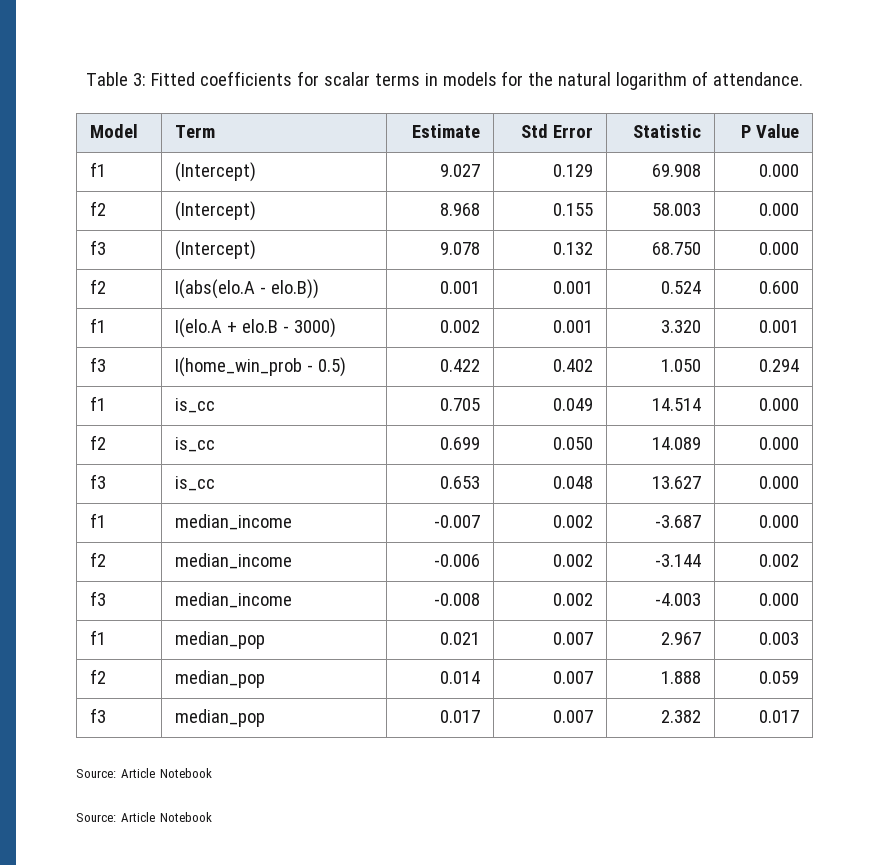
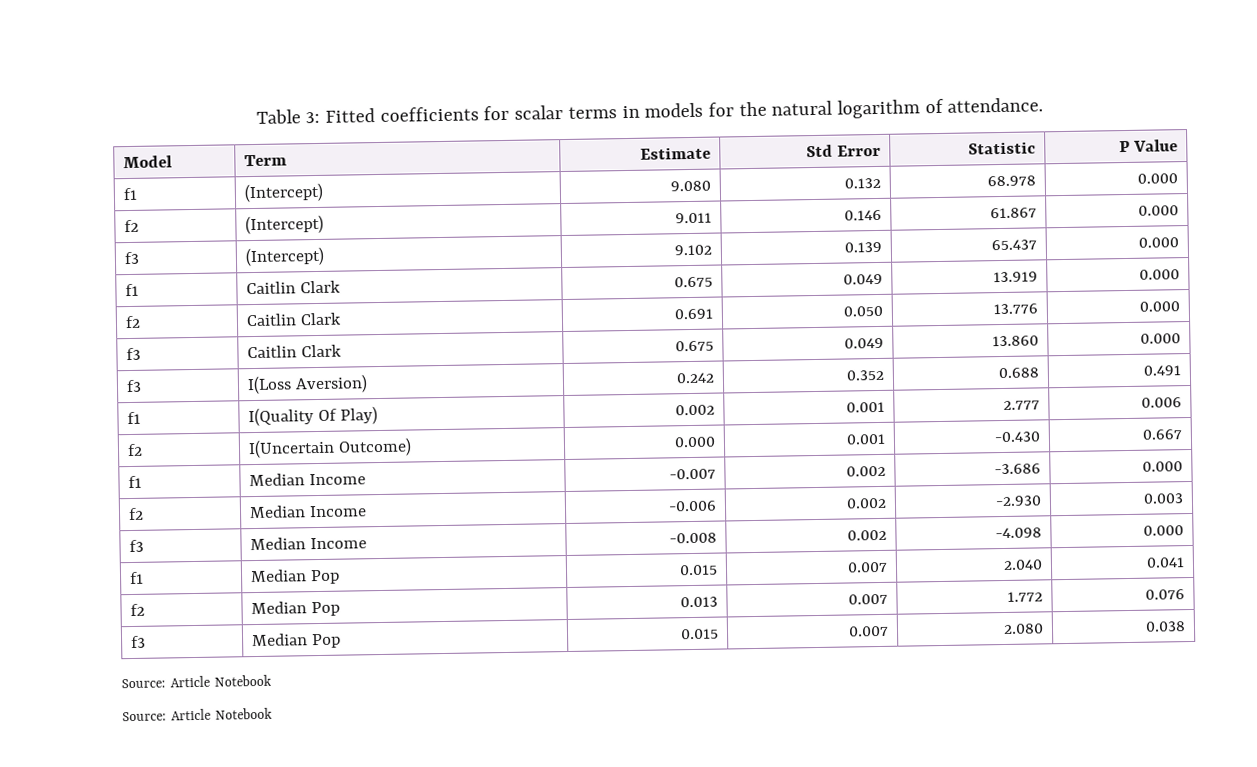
- f1 | (Intercept) | 9.027 | 0.129 | 69.908 | 0.000
+ f1 | (Intercept) | 9.080 | 0.132 | 68.978 | 0.000
- f2 | (Intercept) | 8.968 | 0.155 | 58.003 | 0.000
+ f2 | (Intercept) | 9.011 | 0.146 | 61.867 | 0.000
- f3 | (Intercept) | 9.078 | 0.132 | 68.750 | 0.000
- f2 | I(abs(elo.A - elo.B)) | 0.001 | 0.001 | 0.524 | 0.600
- f1 | I(elo.A + elo.B - 3000) | 0.002 | 0.001 | 3.320 | 0.001
- f3 | I(home_win_prob - 0.5) | 0.422 | 0.402 | 1.050 | 0.294
- f1 | is_cc | 0.705 | 0.049 | 14.514 | 0.000
- f2 | is_cc | 0.699 | 0.050 | 14.089 | 0.000
- f3 | is_cc | 0.653 | 0.048 | 13.627 | 0.000
- f1 | median_income | -0.007 | 0.002 | -3.687 | 0.000
- f2 | median_income | -0.006 | 0.002 | -3.144 | 0.002
- f3 | median_income | -0.008 | 0.002 | -4.003 | 0.000
- f1 | median_pop | 0.021 | 0.007 | 2.967 | 0.003
- f2 | median_pop | 0.014 | 0.007 | 1.888 | 0.059
- f3 | median_pop | 0.017 | 0.007 | 2.382 | 0.017
+ f3 | (Intercept) | 9.102 | 0.139 | 65.437 | 0.000
+ f1 | Caitlin Clark | 0.675 | 0.049 | 13.919 | 0.000
+ f2 | Caitlin Clark | 0.691 | 0.050 | 13.776 | 0.000
+ f3 | Caitlin Clark | 0.675 | 0.049 | 13.860 | 0.000
+ f3 | I(Loss Aversion) | 0.242 | 0.352 | 0.688 | 0.491
+ f1 | I(Quality Of Play) | 0.002 | 0.001 | 2.777 | 0.006
+ f2 | I(Uncertain Outcome) | 0.000 | 0.001 | -0.430 | 0.667
+ f1 | Median Income | -0.007 | 0.002 | -3.686 | 0.000
+ f2 | Median Income | -0.006 | 0.002 | -2.930 | 0.003
+ f3 | Median Income | -0.008 | 0.002 | -4.098 | 0.000
+ f1 | Median Pop | 0.015 | 0.007 | 2.040 | 0.041
+ f2 | Median Pop | 0.013 | 0.007 | 1.772 | 0.076
+ f3 | Median Pop | 0.015 | 0.007 | 2.080 | 0.038

